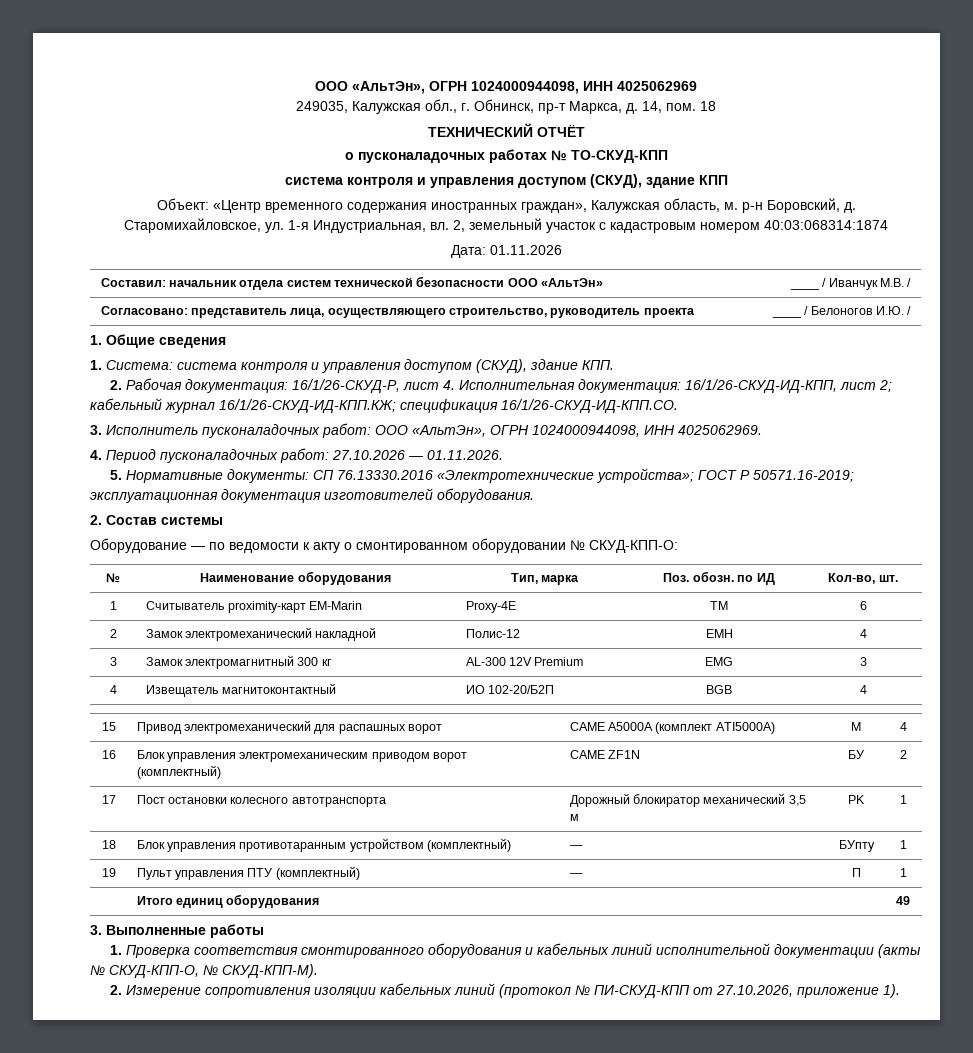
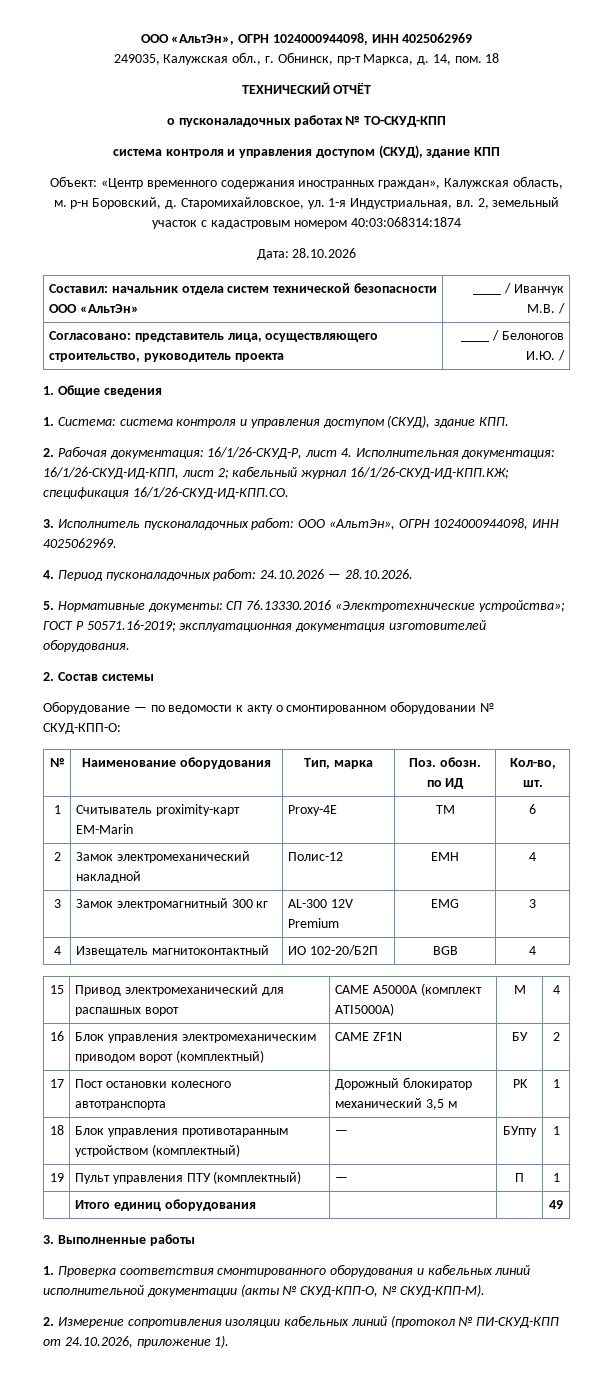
- Дата: 01.11.2026
+ Дата: 28.10.2026
- 4. Период пусконаладочных работ: 27.10.2026 — 01.11.2026.
+ 4. Период пусконаладочных работ: 24.10.2026 — 28.10.2026.
- 2. Измерение сопротивления изоляции кабельных линий (протокол № ПИ-СКУД-КПП от 27.10.2026, приложение 1).
+ 2. Измерение сопротивления изоляции кабельных линий (протокол № ПИ-СКУД-КПП от 24.10.2026, приложение 1).

